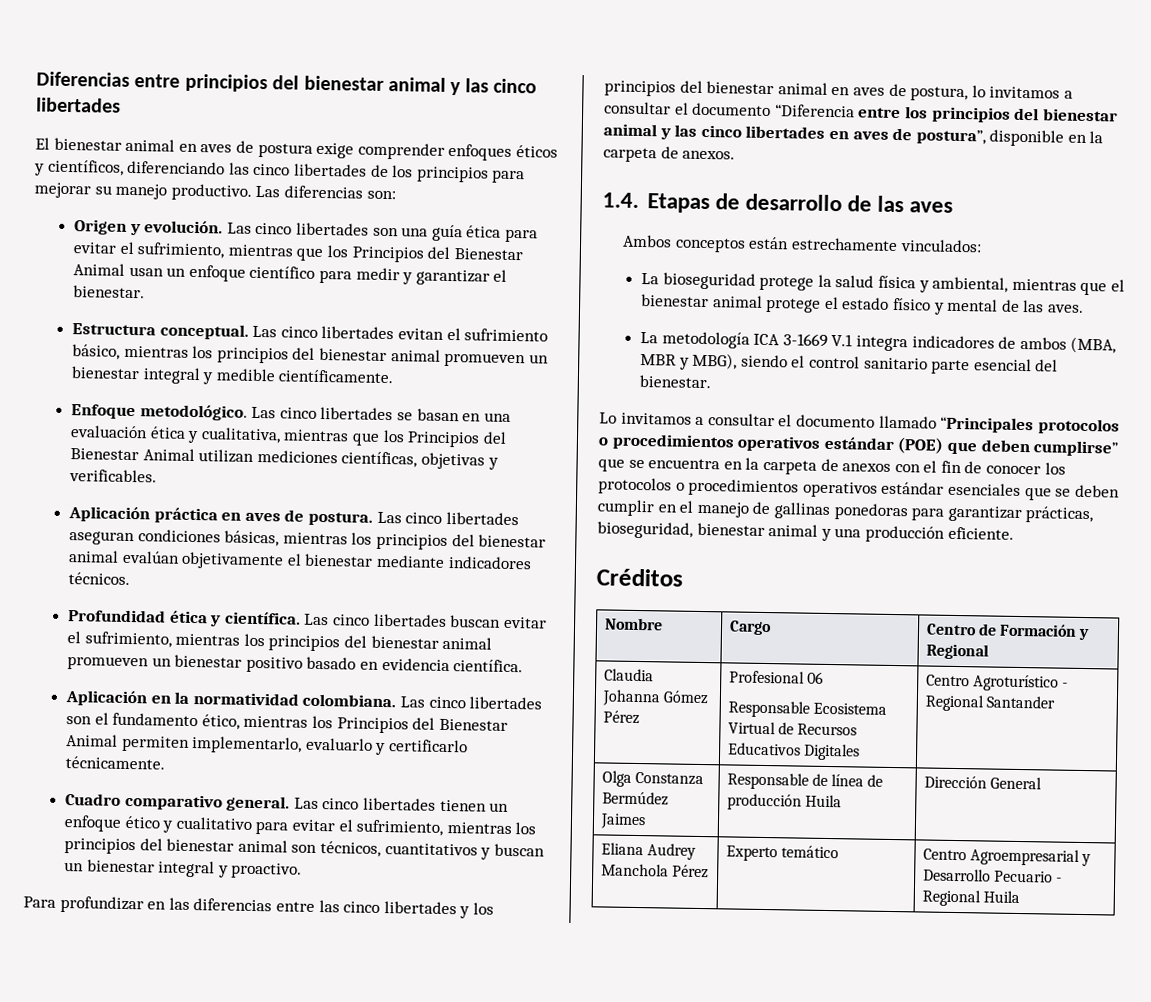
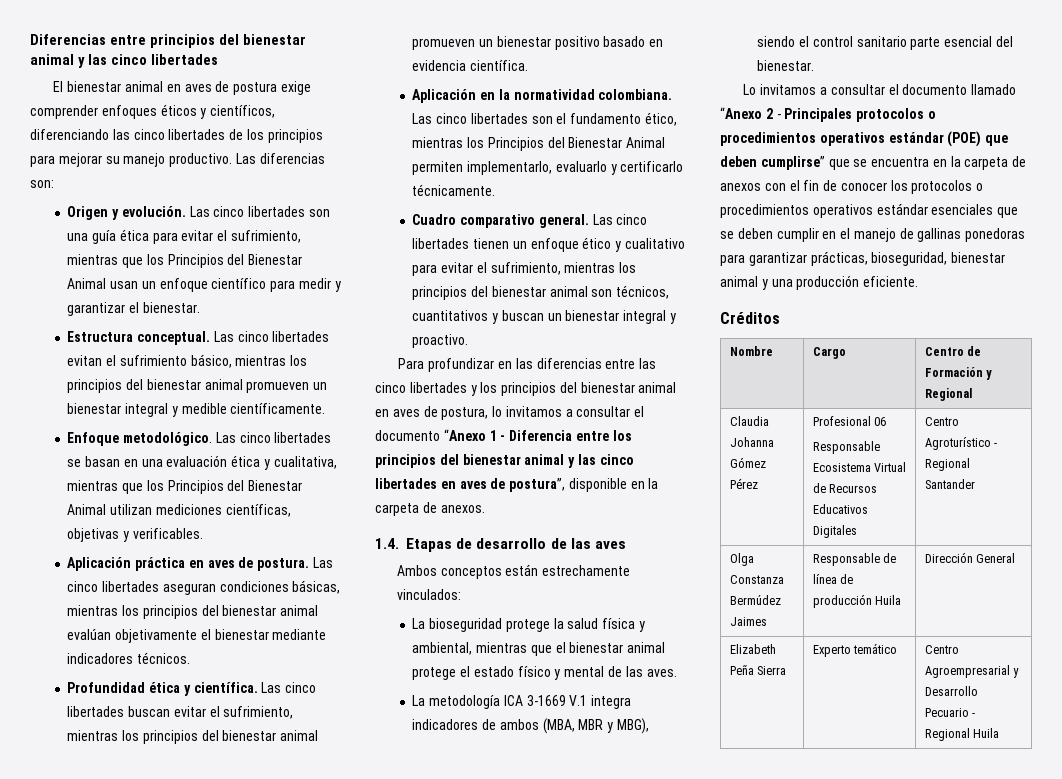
- Para profundizar en las diferencias entre las cinco libertades y los principios del bienestar animal en aves de postura, lo invitamos a consultar el documento “Diferencia entre los principios del bienestar animal y las cinco libertades en aves de postura”, disponible en la carpeta de anexos.
+ Para profundizar en las diferencias entre las cinco libertades y los principios del bienestar animal en aves de postura, lo invitamos a consultar el documento “Anexo 1 - Diferencia entre los principios del bienestar animal y las cinco libertades en aves de postura”, disponible en la carpeta de anexos.
- Lo invitamos a consultar el documento llamado “Principales protocolos o procedimientos operativos estándar (POE) que deben cumplirse” que se encuentra en la carpeta de anexos con el fin de conocer los protocolos o procedimientos operativos estándar esenciales que se deben cumplir en el manejo de gallinas ponedoras para garantizar prácticas, bioseguridad, bienestar animal y una producción eficiente.
+ Lo invitamos a consultar el documento llamado “Anexo 2 - Principales protocolos o procedimientos operativos estándar (POE) que deben cumplirse” que se encuentra en la carpeta de anexos con el fin de conocer los protocolos o procedimientos operativos estándar esenciales que se deben cumplir en el manejo de gallinas ponedoras para garantizar prácticas, bioseguridad, bienestar animal y una producción eficiente.
- Eliana Audrey Manchola Pérez | Experto temático | Centro Agroempresarial y Desarrollo Pecuario - Regional Huila
+ Elizabeth Peña Sierra | Experto temático | Centro Agroempresarial y Desarrollo Pecuario - Regional Huila

